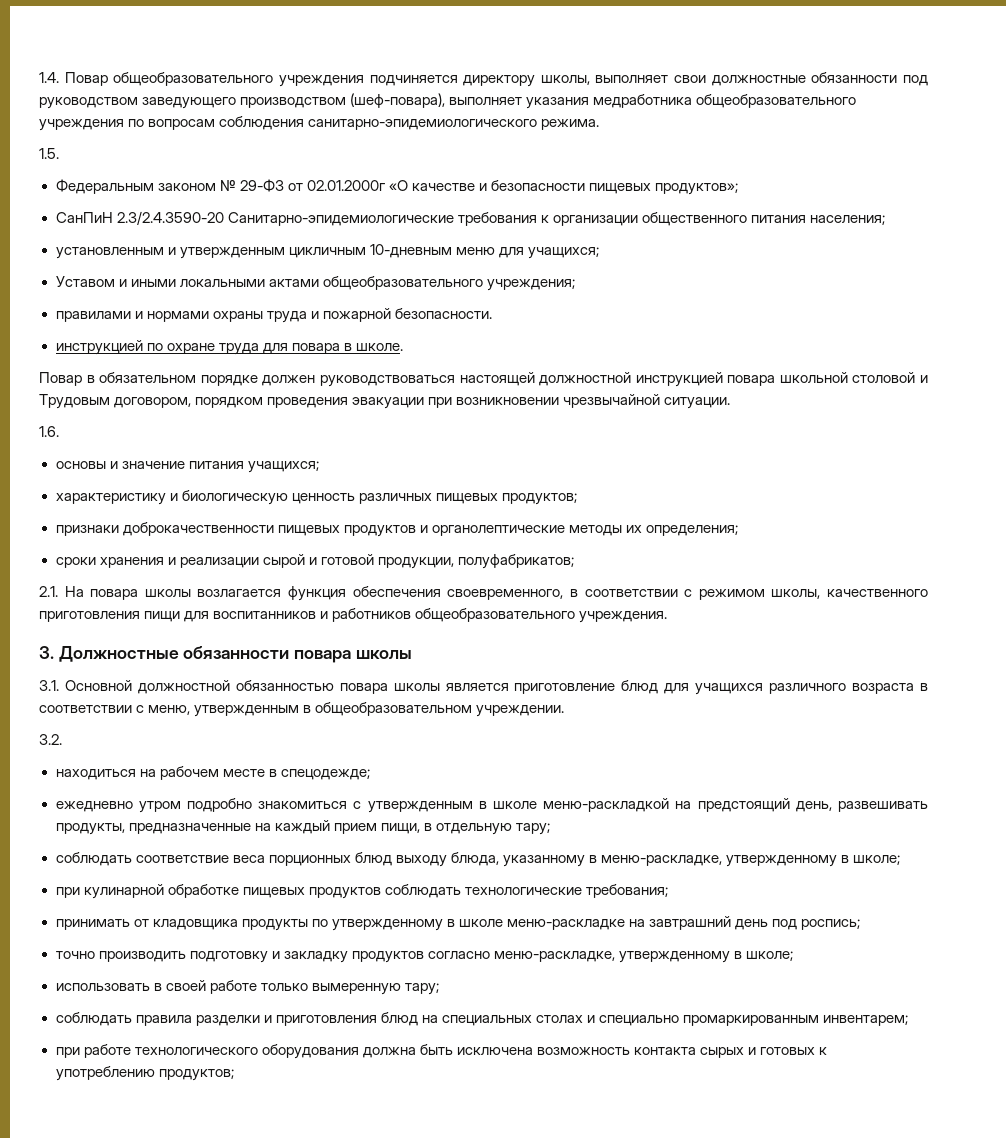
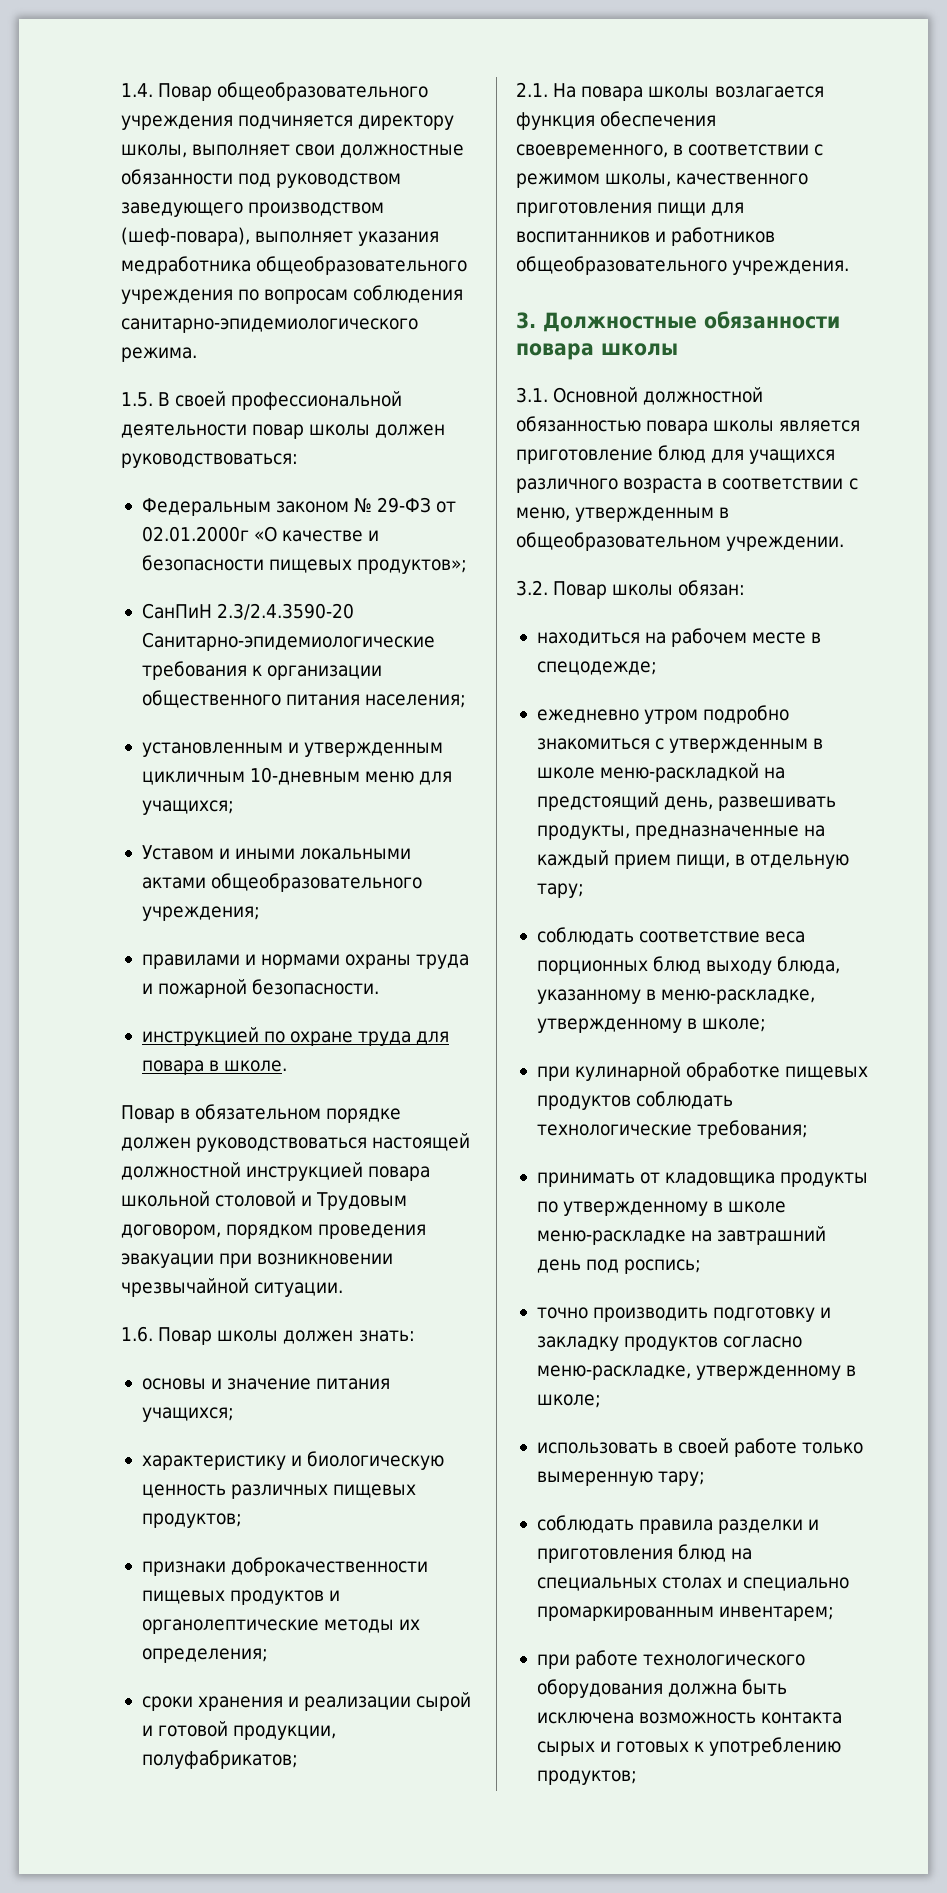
- 1.5.
+ 1.5. В своей профессиональной деятельности повар школы должен руководствоваться:
- 1.6.
+ 1.6. Повар школы должен знать:
- 3.2.
+ 3.2. Повар школы обязан:

